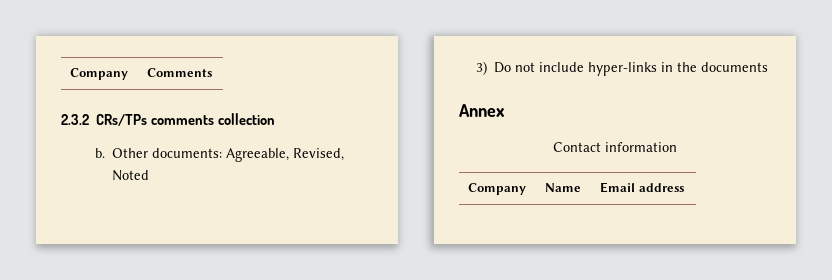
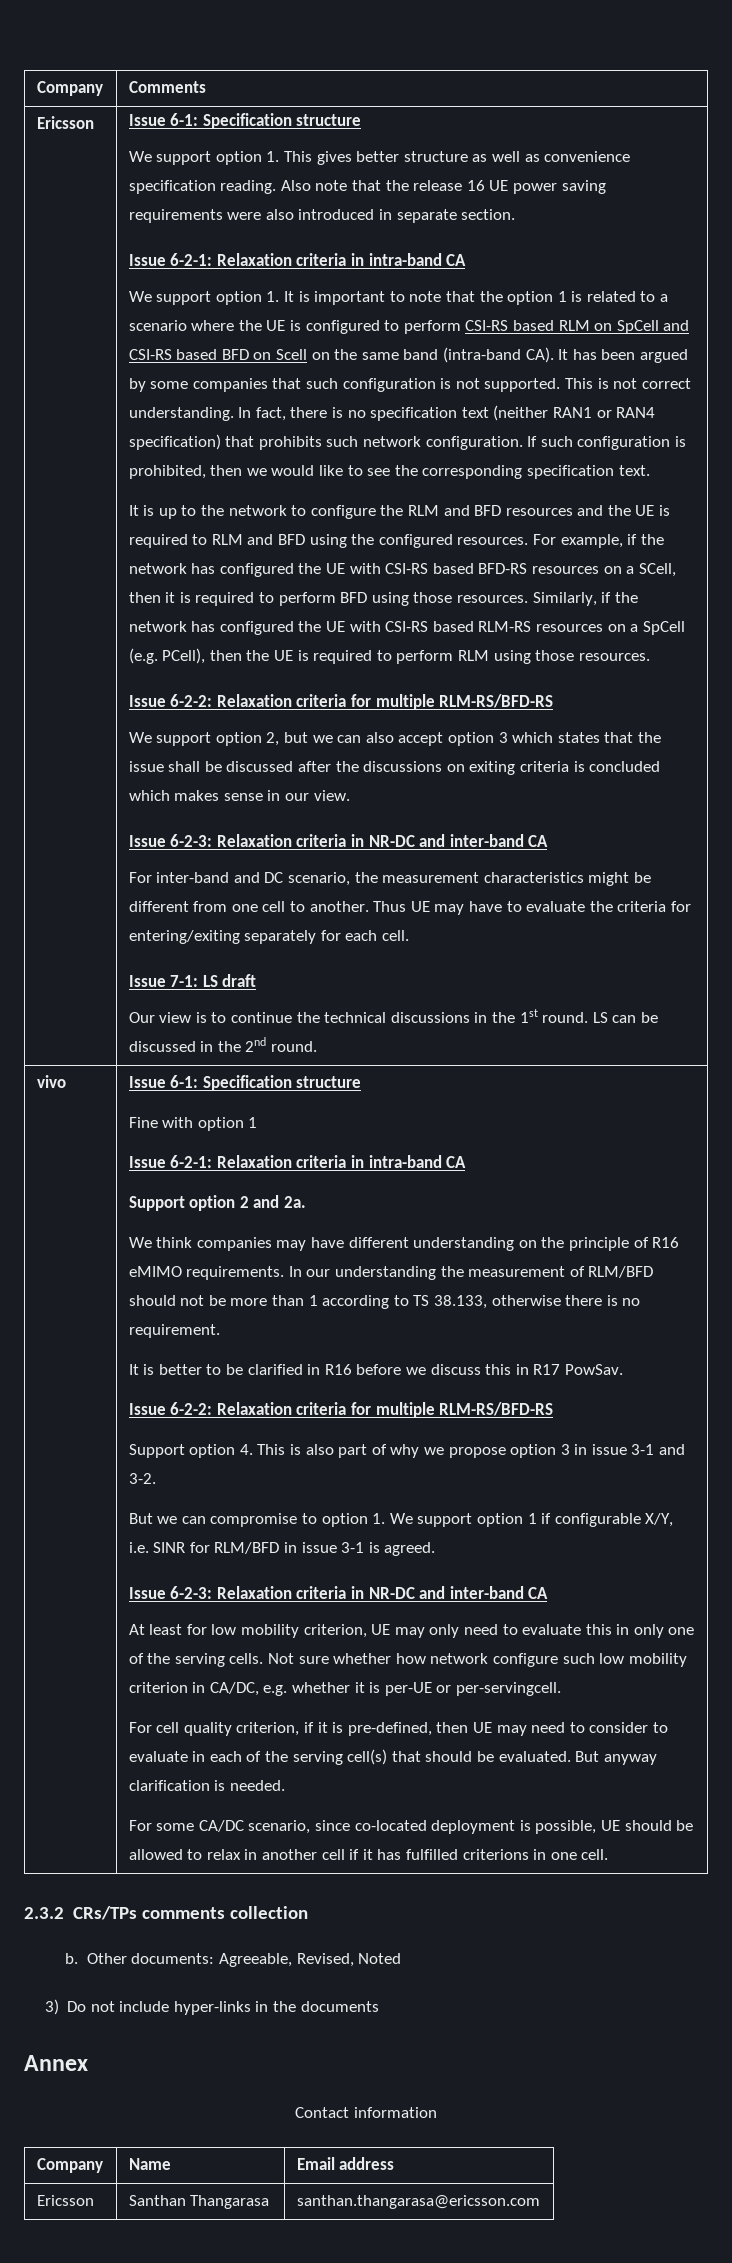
+ Ericsson | Issue 6-1: Specification structure
+ We support option 1. This gives better structure as well as convenience specification reading. Also note that the release 16 UE power saving requirements were also introduced in separate section.
+ Issue 6-2-1: Relaxation criteria in intra-band CA
+ We support option 1. It is important to note that the option 1 is related to a scenario where the UE is configured to perform CSI-RS based RLM on SpCell and CSI-RS based BFD on Scell on the same band (intra-band CA). It has been argued by some companies that such configuration is not supported. This is not correct understanding. In fact, there is no specification text (neither RAN1 or RAN4 specification) that prohibits such network configuration. If such configuration is prohibited, then we would like to see the corresponding specification text.
+ It is up to the network to configure the RLM and BFD resources and the UE is required to RLM and BFD using the configured resources. For example, if the network has configured the UE with CSI-RS based BFD-RS resources on a SCell, then it is required to perform BFD using those resources. Similarly, if the network has configured the UE with CSI-RS based RLM-RS resources on a SpCell (e.g. PCell), then the UE is required to perform RLM using those resources.
+ Issue 6-2-2: Relaxation criteria for multiple RLM-RS/BFD-RS
+ We support option 2, but we can also accept option 3 which states that the issue shall be discussed after the discussions on exiting criteria is concluded which makes sense in our view.
+ Issue 6-2-3: Relaxation criteria in NR-DC and inter-band CA
+ For inter-band and DC scenario, the measurement characteristics might be different from one cell to another. Thus UE may have to evaluate the criteria for entering/exiting separately for each cell.
+ Issue 7-1: LS draft
+ Our view is to continue the technical discussions in the 1st round. LS can be discussed in the 2nd round.
+ vivo | Issue 6-1: Specification structure
+ Fine with option 1
+ Issue 6-2-1: Relaxation criteria in intra-band CA
+ Support option 2 and 2a.
+ We think companies may have different understanding on the principle of R16 eMIMO requirements. In our understanding the measurement of RLM/BFD should not be more than 1 according to TS 38.133, otherwise there is no requirement.
+ It is better to be clarified in R16 before we discuss this in R17 PowSav.
+ Issue 6-2-2: Relaxation criteria for multiple RLM-RS/BFD-RS
+ Support option 4. This is also part of why we propose option 3 in issue 3-1 and 3-2.
+ But we can compromise to option 1. We support option 1 if configurable X/Y, i.e. SINR for RLM/BFD in issue 3-1 is agreed.
+ Issue 6-2-3: Relaxation criteria in NR-DC and inter-band CA
+ At least for low mobility criterion, UE may only need to evaluate this in only one of the serving cells. Not sure whether how network configure such low mobility criterion in CA/DC, e.g. whether it is per-UE or per-servingcell.
+ For cell quality criterion, if it is pre-defined, then UE may need to consider to evaluate in each of the serving cell(s) that should be evaluated. But anyway clarification is needed.
+ For some CA/DC scenario, since co-located deployment is possible, UE should be allowed to relax in another cell if it has fulfilled criterions in one cell.
+ Ericsson | Santhan Thangarasa | santhan.thangarasa@ericsson.com

